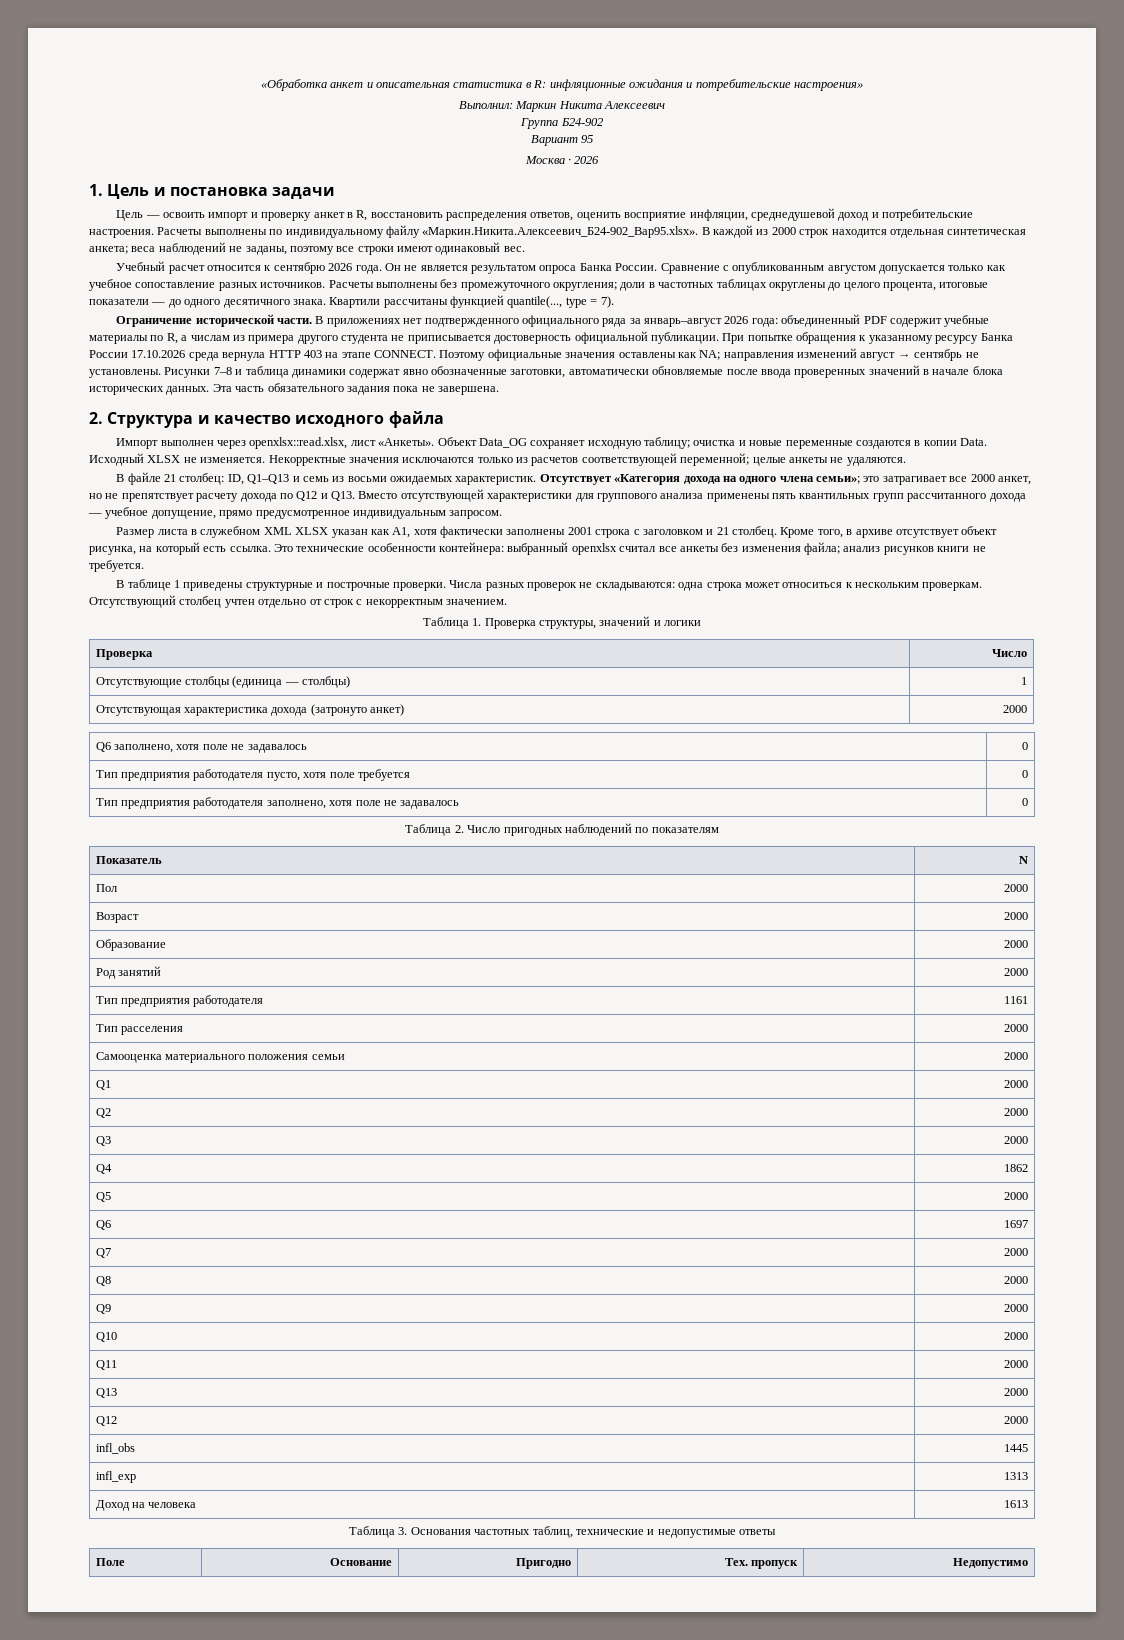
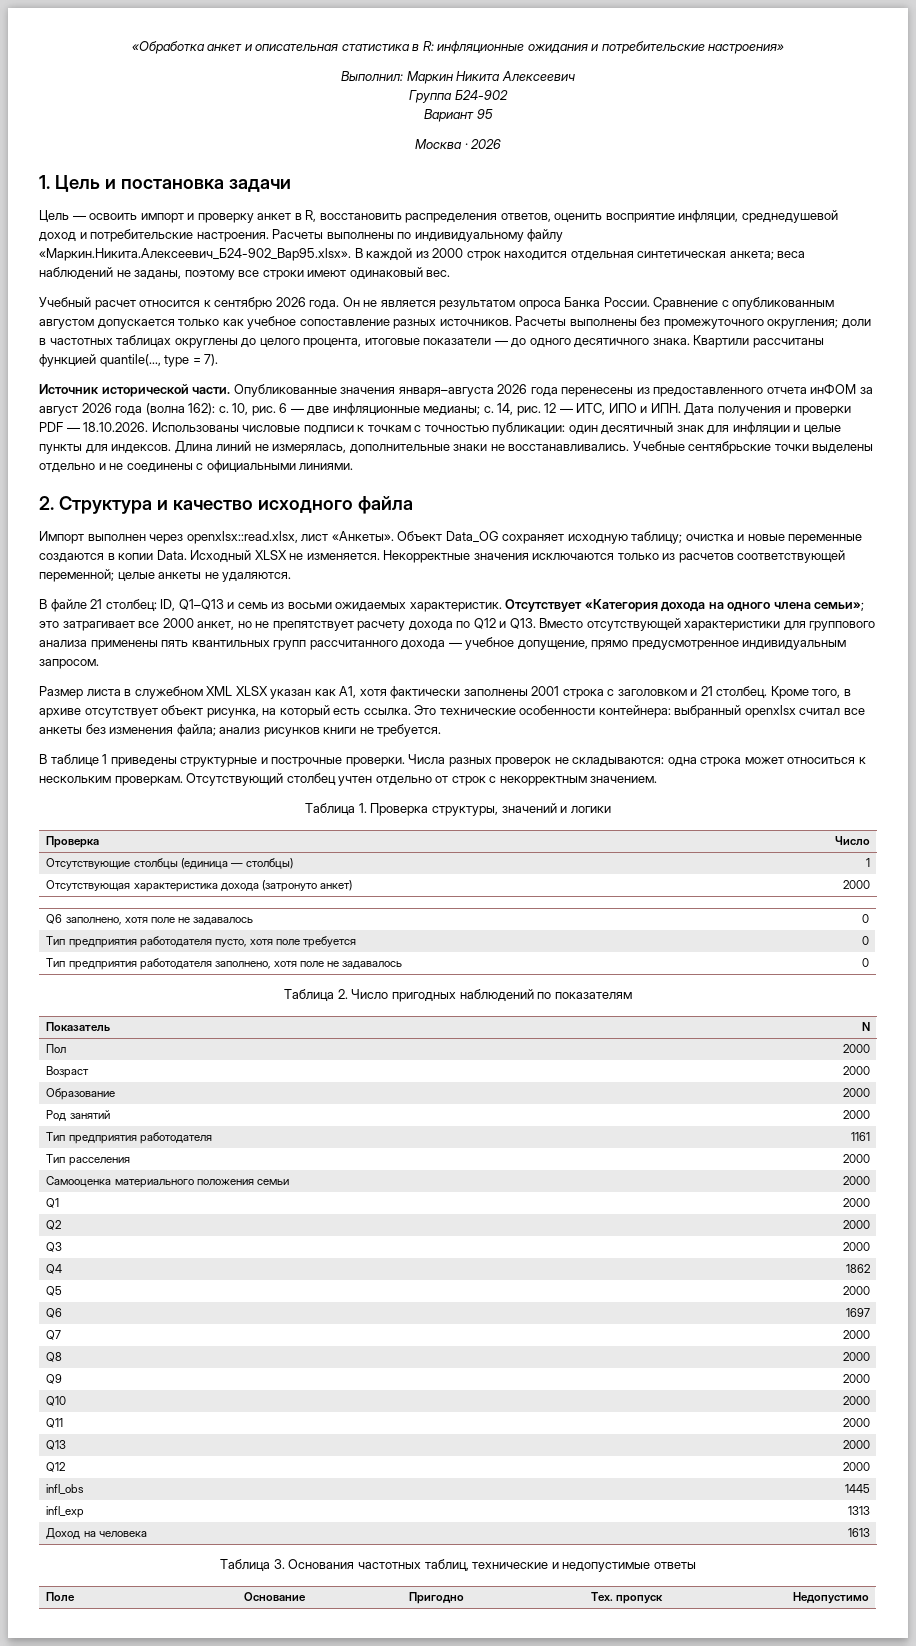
- Ограничение исторической части.
+ Источник исторической части.
- В приложениях нет подтвержденного официального ряда за январь–август 2026 года: объединенный PDF содержит учебные материалы по R, а числам из примера другого студента не приписывается достоверность официальной публикации. При попытке обращения к указанному ресурсу Банка России 17.10.2026 среда вернула HTTP 403 на этапе CONNECT. Поэтому официальные значения оставлены как NA; направления изменений август → сентябрь не установлены. Рисунки 7–8 и таблица динамики содержат явно обозначенные заготовки, автоматически обновляемые после ввода проверенных значений в начале блока исторических данных. Эта часть обязательного задания пока не завершена.
+ Опубликованные значения января–августа 2026 года перенесены из предоставленного отчета инФОМ за август 2026 года (волна 162): с. 10, рис. 6 — две инфляционные медианы; с. 14, рис. 12 — ИТС, ИПО и ИПН. Дата получения и проверки PDF — 18.10.2026. Использованы числовые подписи к точкам с точностью публикации: один десятичный знак для инфляции и целые пункты для индексов. Длина линий не измерялась, дополнительные знаки не восстанавливались. Учебные сентябрьские точки выделены отдельно и не соединены с официальными линиями.

